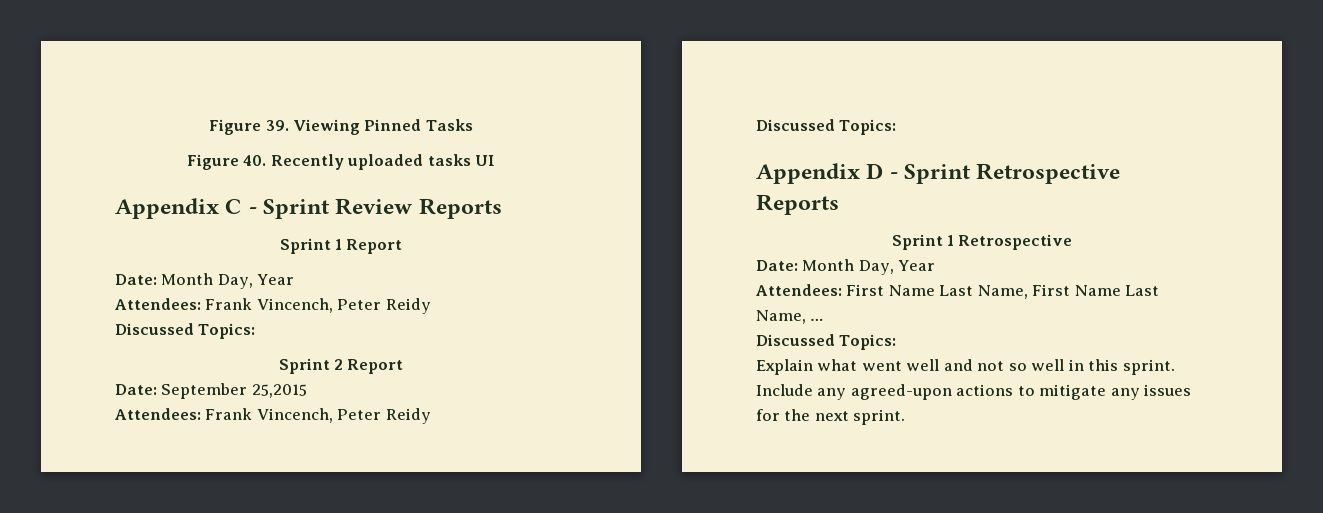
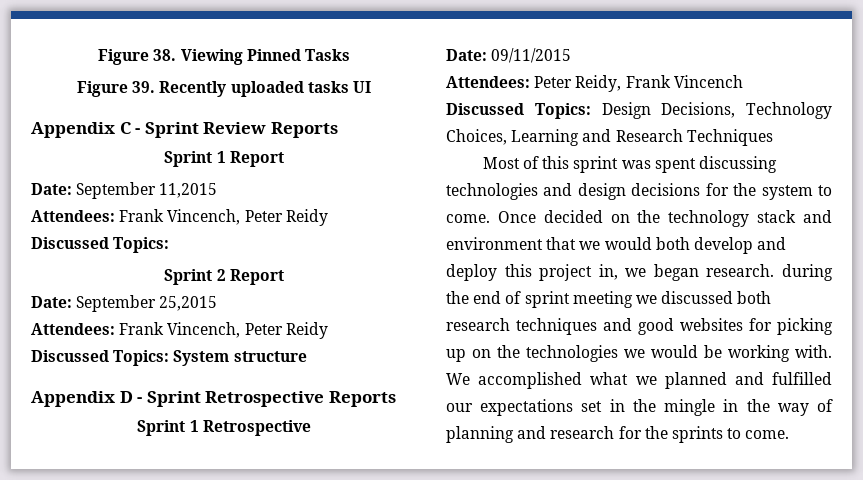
- Figure 39. Viewing Pinned Tasks
+ Figure 38. Viewing Pinned Tasks
- Figure 40. Recently uploaded tasks UI
+ Figure 39. Recently uploaded tasks UI
  Sprint 1 Report
- Date: Month Day, Year
+ Date: September 11,2015
  Date: September 25,2015
  Attendees: Frank Vincench, Peter Reidy
- Discussed Topics:
+ Discussed Topics: System structure
  Sprint 1 Retrospective
- Date: Month Day, Year
- Attendees: First Name Last Name, First Name Last Name, …
- Discussed Topics:
- Explain what went well and not so well in this sprint. Include any agreed-upon actions to mitigate any issues for the next sprint.
+ Date: 09/11/2015
+ Attendees: Peter Reidy, Frank Vincench
+ Discussed Topics: Design Decisions, Technology Choices, Learning and Research Techniques
+ Most of this sprint was spent discussing technologies and design decisions for the system to come. Once decided on the technology stack and environment that we would both develop and deploy this project in, we began research. during the end of sprint meeting we discussed both research techniques and good websites for picking up on the technologies we would be working with. We accomplished what we planned and fulfilled our expectations set in the mingle in the way of planning and research for the sprints to come.

